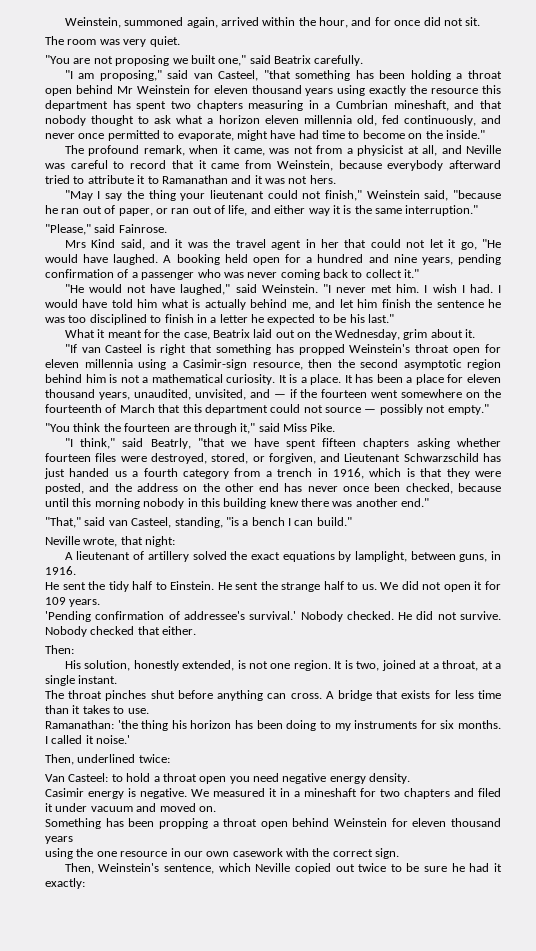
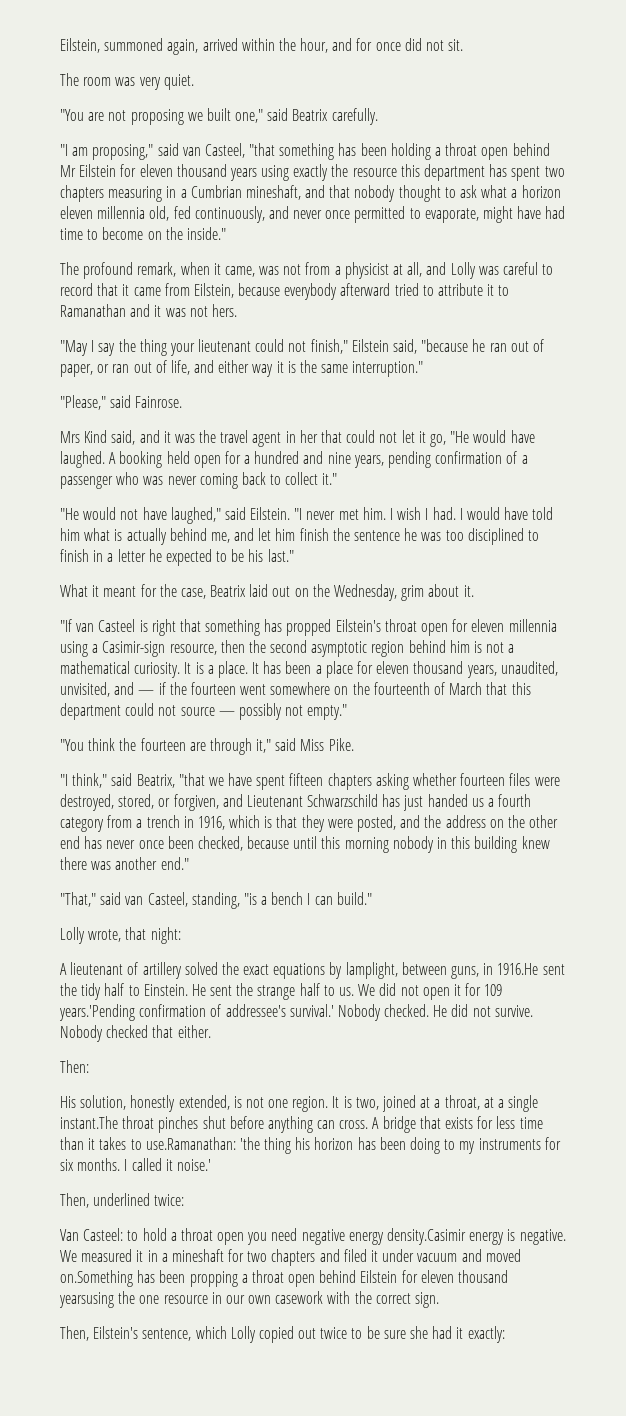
- Weinstein, summoned again, arrived within the hour, and for once did not sit.
+ Eilstein, summoned again, arrived within the hour, and for once did not sit.
- "I am proposing," said van Casteel, "that something has been holding a throat open behind Mr Weinstein for eleven thousand years using exactly the resource this department has spent two chapters measuring in a Cumbrian mineshaft, and that nobody thought to ask what a horizon eleven millennia old, fed continuously, and never once permitted to evaporate, might have had time to become on the inside."
+ "I am proposing," said van Casteel, "that something has been holding a throat open behind Mr Eilstein for eleven thousand years using exactly the resource this department has spent two chapters measuring in a Cumbrian mineshaft, and that nobody thought to ask what a horizon eleven millennia old, fed continuously, and never once permitted to evaporate, might have had time to become on the inside."
- The profound remark, when it came, was not from a physicist at all, and Neville was careful to record that it came from Weinstein, because everybody afterward tried to attribute it to Ramanathan and it was not hers.
+ The profound remark, when it came, was not from a physicist at all, and Lolly was careful to record that it came from Eilstein, because everybody afterward tried to attribute it to Ramanathan and it was not hers.
- "May I say the thing your lieutenant could not finish," Weinstein said, "because he ran out of paper, or ran out of life, and either way it is the same interruption."
+ "May I say the thing your lieutenant could not finish," Eilstein said, "because he ran out of paper, or ran out of life, and either way it is the same interruption."
- "He would not have laughed," said Weinstein.
+ "He would not have laughed," said Eilstein.
- "If van Casteel is right that something has propped Weinstein's throat open for eleven millennia using a Casimir-sign resource, then the second asymptotic region behind him is not a mathematical curiosity.
+ "If van Casteel is right that something has propped Eilstein's throat open for eleven millennia using a Casimir-sign resource, then the second asymptotic region behind him is not a mathematical curiosity.
- "I think," said Beatrly, "that we have spent fifteen chapters asking whether fourteen files were destroyed, stored, or forgiven, and Lieutenant Schwarzschild has just handed us a fourth category from a trench in 1916, which is that they were posted, and the address on the other end has never once been checked, because until this morning nobody in this building knew there was another end."
+ "I think," said Beatrix, "that we have spent fifteen chapters asking whether fourteen files were destroyed, stored, or forgiven, and Lieutenant Schwarzschild has just handed us a fourth category from a trench in 1916, which is that they were posted, and the address on the other end has never once been checked, because until this morning nobody in this building knew there was another end."
- Neville wrote, that night:
+ Lolly wrote, that night:
- A lieutenant of artillery solved the exact equations by lamplight, between guns, in 1916.
- He sent the tidy half to Einstein.
+ A lieutenant of artillery solved the exact equations by lamplight, between guns, in 1916.He sent the tidy half to Einstein.
- We did not open it for 109 years.
- 'Pending confirmation of addressee's survival.'
+ We did not open it for 109 years.'Pending confirmation of addressee's survival.'
- It is two, joined at a throat, at a single instant.
- The throat pinches shut before anything can cross.
+ It is two, joined at a throat, at a single instant.The throat pinches shut before anything can cross.
- A bridge that exists for less time than it takes to use.
- Ramanathan: 'the thing his horizon has been doing to my instruments for six months.
+ A bridge that exists for less time than it takes to use.Ramanathan: 'the thing his horizon has been doing to my instruments for six months.
- Van Casteel: to hold a throat open you need negative energy density.
- Casimir energy is negative.
+ Van Casteel: to hold a throat open you need negative energy density.Casimir energy is negative.
- We measured it in a mineshaft for two chapters and filed it under vacuum and moved on.
- Something has been propping a throat open behind Weinstein for eleven thousand years
- using the one resource in our own casework with the correct sign.
+ We measured it in a mineshaft for two chapters and filed it under vacuum and moved on.Something has been propping a throat open behind Eilstein for eleven thousand yearsusing the one resource in our own casework with the correct sign.
- Then, Weinstein's sentence, which Neville copied out twice to be sure he had it exactly:
+ Then, Eilstein's sentence, which Lolly copied out twice to be sure she had it exactly:

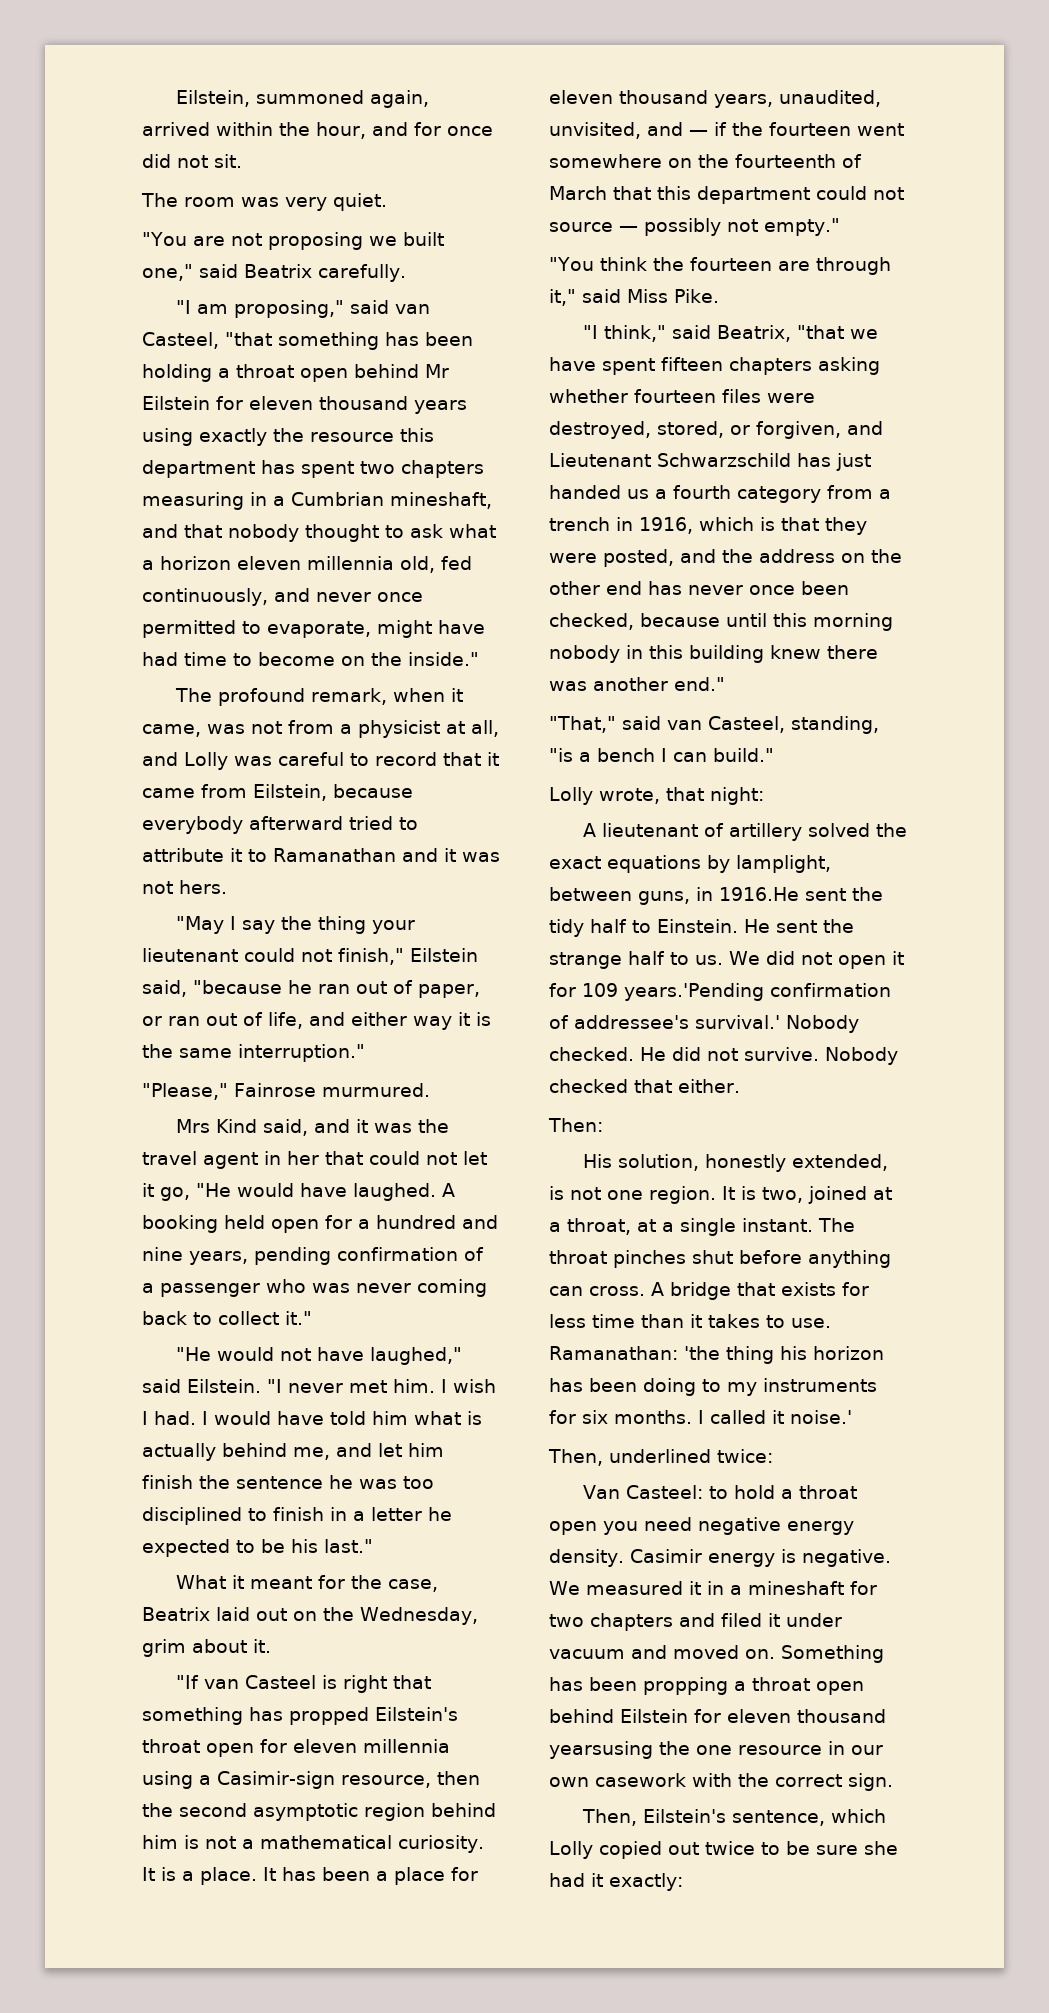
- "Please," said Fainrose.
+ "Please," Fainrose murmured.
- It is two, joined at a throat, at a single instant.The throat pinches shut before anything can cross.
+ It is two, joined at a throat, at a single instant. The throat pinches shut before anything can cross.
- A bridge that exists for less time than it takes to use.Ramanathan: 'the thing his horizon has been doing to my instruments for six months.
+ A bridge that exists for less time than it takes to use. Ramanathan: 'the thing his horizon has been doing to my instruments for six months.
- Van Casteel: to hold a throat open you need negative energy density.Casimir energy is negative.
+ Van Casteel: to hold a throat open you need negative energy density. Casimir energy is negative.
- We measured it in a mineshaft for two chapters and filed it under vacuum and moved on.Something has been propping a throat open behind Eilstein for eleven thousand yearsusing the one resource in our own casework with the correct sign.
+ We measured it in a mineshaft for two chapters and filed it under vacuum and moved on. Something has been propping a throat open behind Eilstein for eleven thousand yearsusing the one resource in our own casework with the correct sign.

